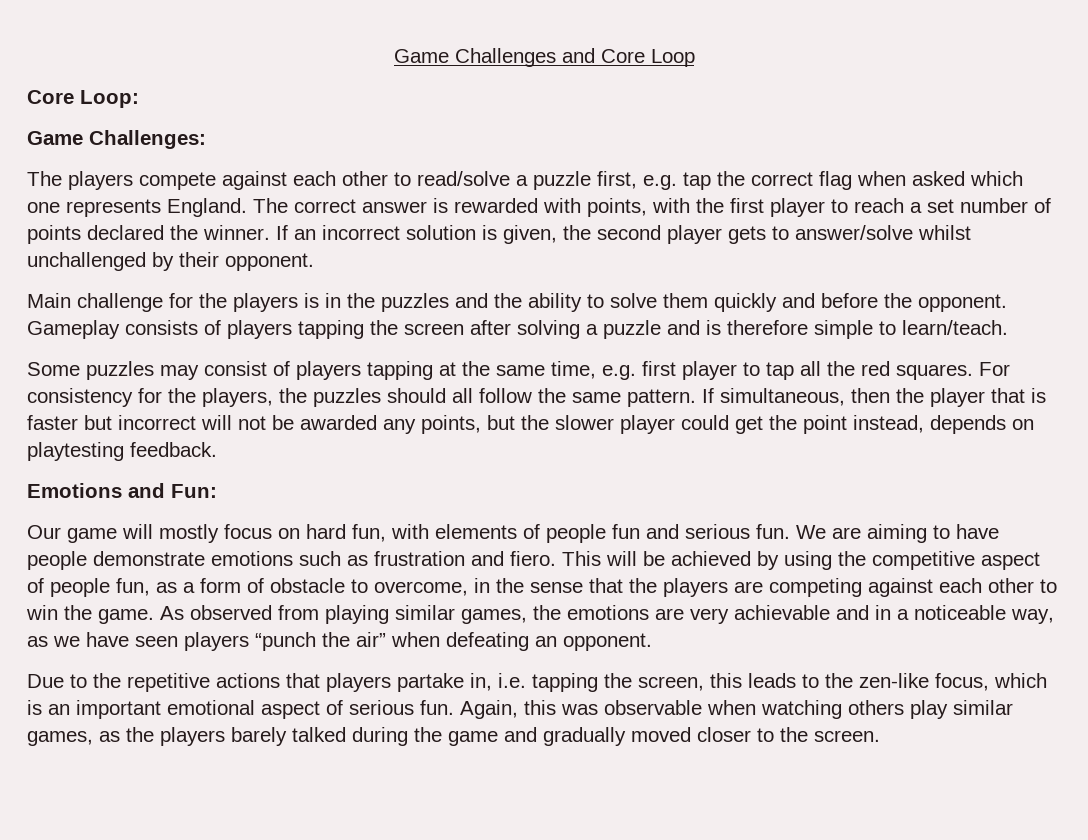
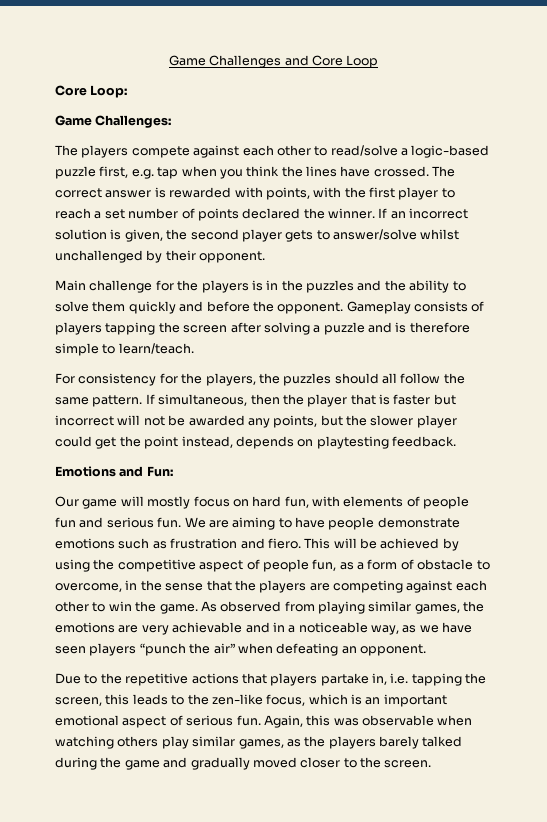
- The players compete against each other to read/solve a puzzle first, e.g. tap the correct flag when asked which one represents England.
+ The players compete against each other to read/solve a logic-based puzzle first, e.g. tap when you think the lines have crossed.
- Some puzzles may consist of players tapping at the same time, e.g. first player to tap all the red squares.

